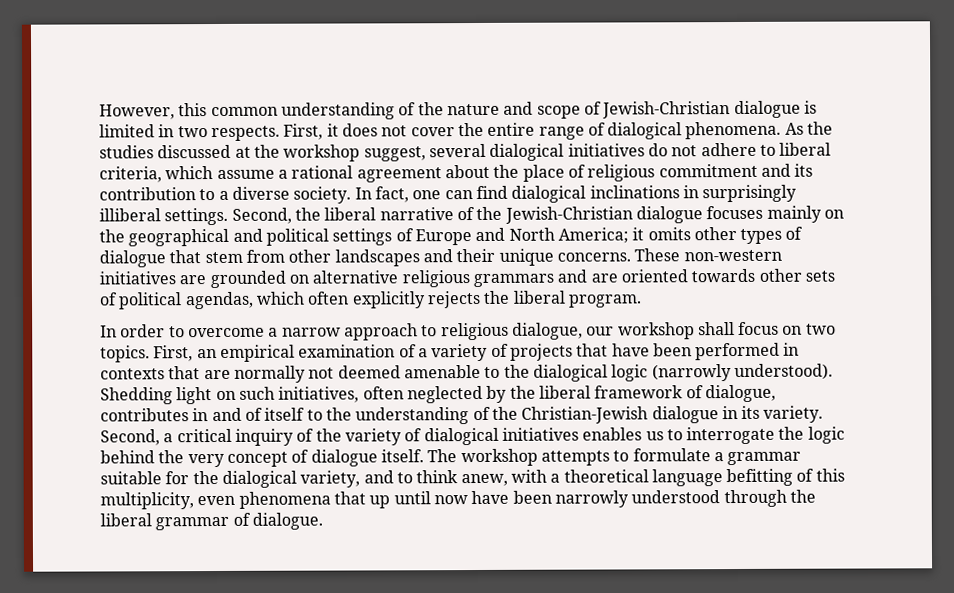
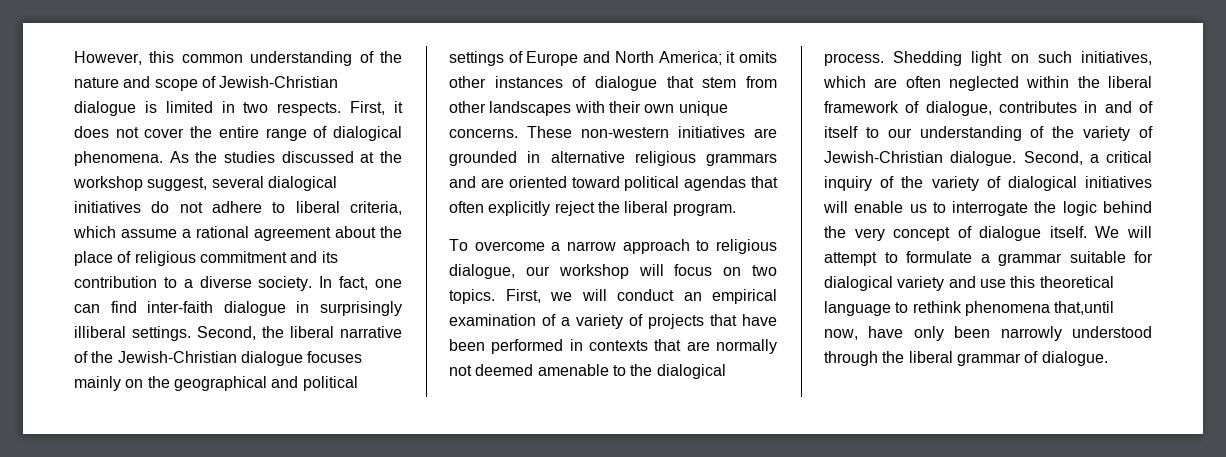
- In fact, one can find dialogical inclinations in surprisingly illiberal settings.
+ In fact, one can find inter-faith dialogue in surprisingly illiberal settings.
- Second, the liberal narrative of the Jewish-Christian dialogue focuses mainly on the geographical and political settings of Europe and North America; it omits other types of dialogue that stem from other landscapes and their unique concerns.
+ Second, the liberal narrative of the Jewish-Christian dialogue focuses mainly on the geographical and political settings of Europe and North America; it omits other instances of dialogue that stem from other landscapes with their own unique concerns.
- These non-western initiatives are grounded on alternative religious grammars and are oriented towards other sets of political agendas, which often explicitly rejects the liberal program.
+ These non-western initiatives are grounded in alternative religious grammars and are oriented toward political agendas that often explicitly reject the liberal program.
- In order to overcome a narrow approach to religious dialogue, our workshop shall focus on two topics.
+ To overcome a narrow approach to religious dialogue, our workshop will focus on two topics.
- First, an empirical examination of a variety of projects that have been performed in contexts that are normally not deemed amenable to the dialogical logic (narrowly understood).
+ First, we will conduct an empirical examination of a variety of projects that have been performed in contexts that are normally not deemed amenable to the dialogical process.
- Shedding light on such initiatives, often neglected by the liberal framework of dialogue, contributes in and of itself to the understanding of the Christian-Jewish dialogue in its variety.
+ Shedding light on such initiatives, which are often neglected within the liberal framework of dialogue, contributes in and of itself to our understanding of the variety of Jewish-Christian dialogue.
- Second, a critical inquiry of the variety of dialogical initiatives enables us to interrogate the logic behind the very concept of dialogue itself.
+ Second, a critical inquiry of the variety of dialogical initiatives will enable us to interrogate the logic behind the very concept of dialogue itself.
- The workshop attempts to formulate a grammar suitable for the dialogical variety, and to think anew, with a theoretical language befitting of this multiplicity, even phenomena that up until now have been narrowly understood through the liberal grammar of dialogue.
+ We will attempt to formulate a grammar suitable for dialogical variety and use this theoretical language to rethink phenomena that,until now, have only been narrowly understood through the liberal grammar of dialogue.

